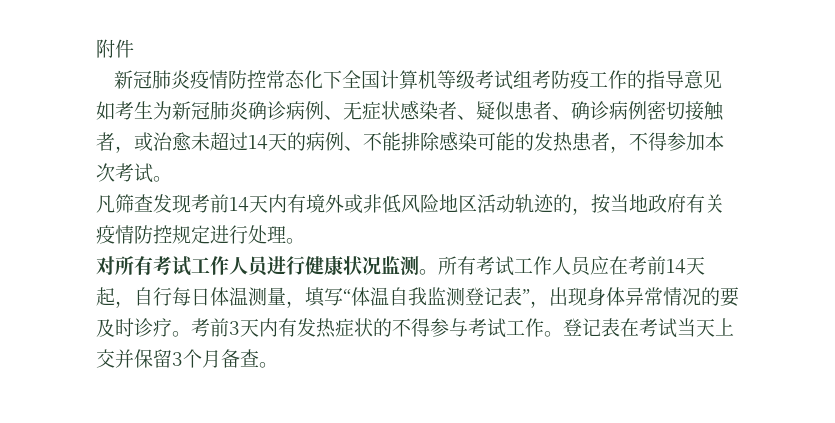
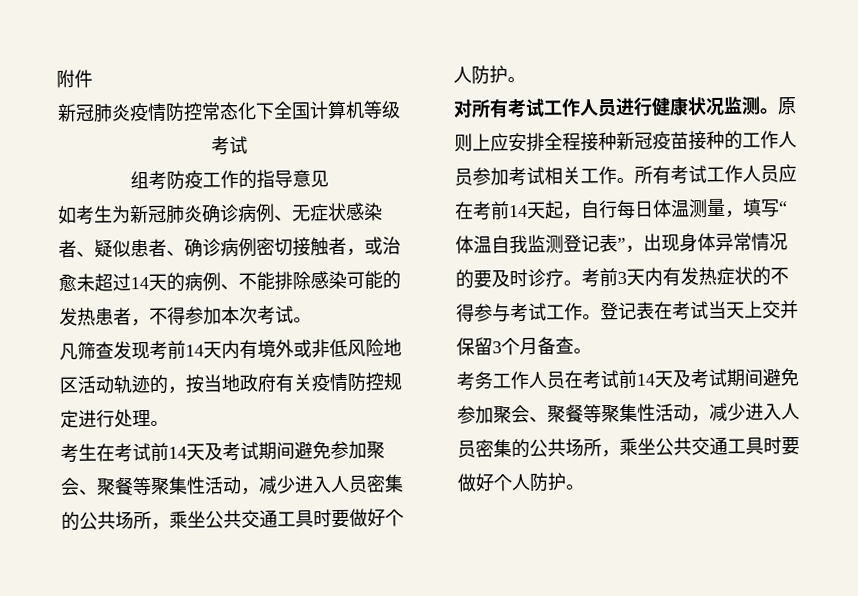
- 新冠肺炎疫情防控常态化下全国计算机等级考试组考防疫工作的指导意见
+ 新冠肺炎疫情防控常态化下全国计算机等级考试
+ 组考防疫工作的指导意见
+ 考生在考试前14天及考试期间避免参加聚会、聚餐等聚集性活动，减少进入人员密集的公共场所，乘坐公共交通工具时要做好个人防护。
+ 原则上应安排全程接种新冠疫苗接种的工作人员参加考试相关工作。
+ 考务工作人员在考试前14天及考试期间避免参加聚会、聚餐等聚集性活动，减少进入人员密集的公共场所，乘坐公共交通工具时要做好个人防护。

